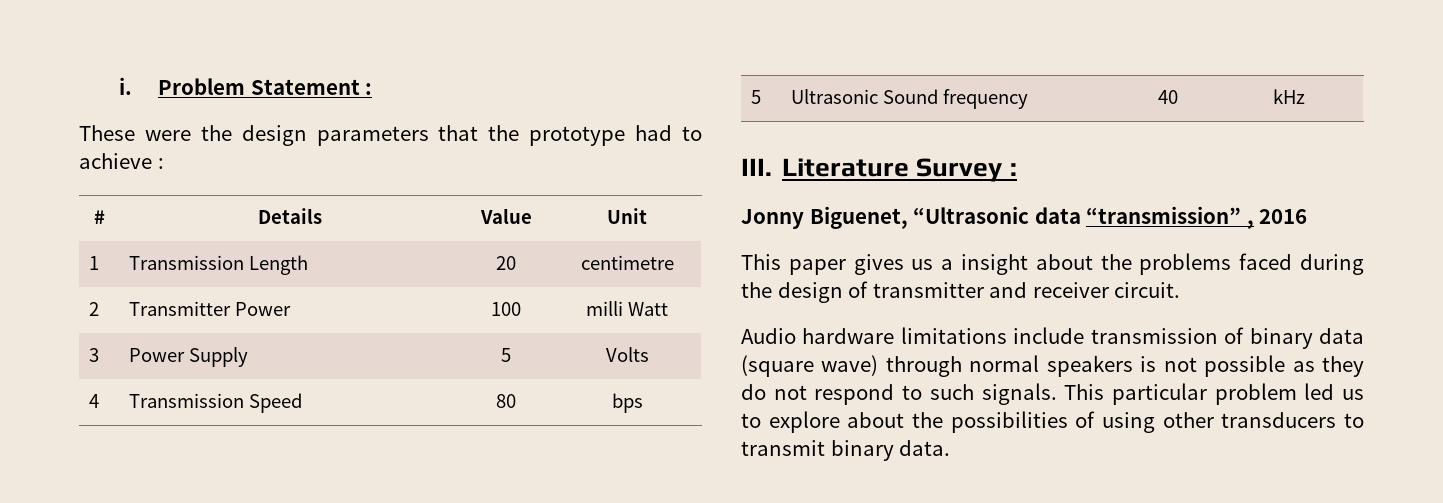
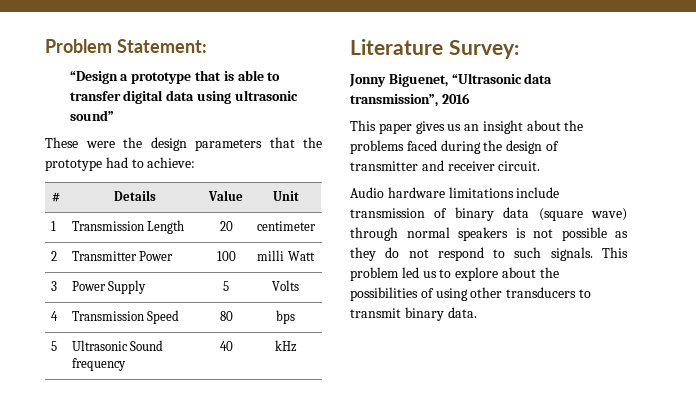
- i. Problem Statement :
+ Problem Statement:
+ “Design a prototype that is able to transfer digital data using ultrasonic sound”
- These were the design parameters that the prototype had to achieve :
+ These were the design parameters that the prototype had to achieve:
- 1 | Transmission Length | 20 | centimetre
+ 1 | Transmission Length | 20 | centimeter
- III. Literature Survey :
+ Literature Survey:
- Jonny Biguenet, “Ultrasonic data “transmission” , 2016
+ Jonny Biguenet, “Ultrasonic data transmission”, 2016
- This paper gives us a insight about the problems faced during the design of transmitter and receiver circuit.
+ This paper gives us an insight about the problems faced during the design of transmitter and receiver circuit.
- This particular problem led us to explore about the possibilities of using other transducers to transmit binary data.
+ This problem led us to explore about the possibilities of using other transducers to transmit binary data.

